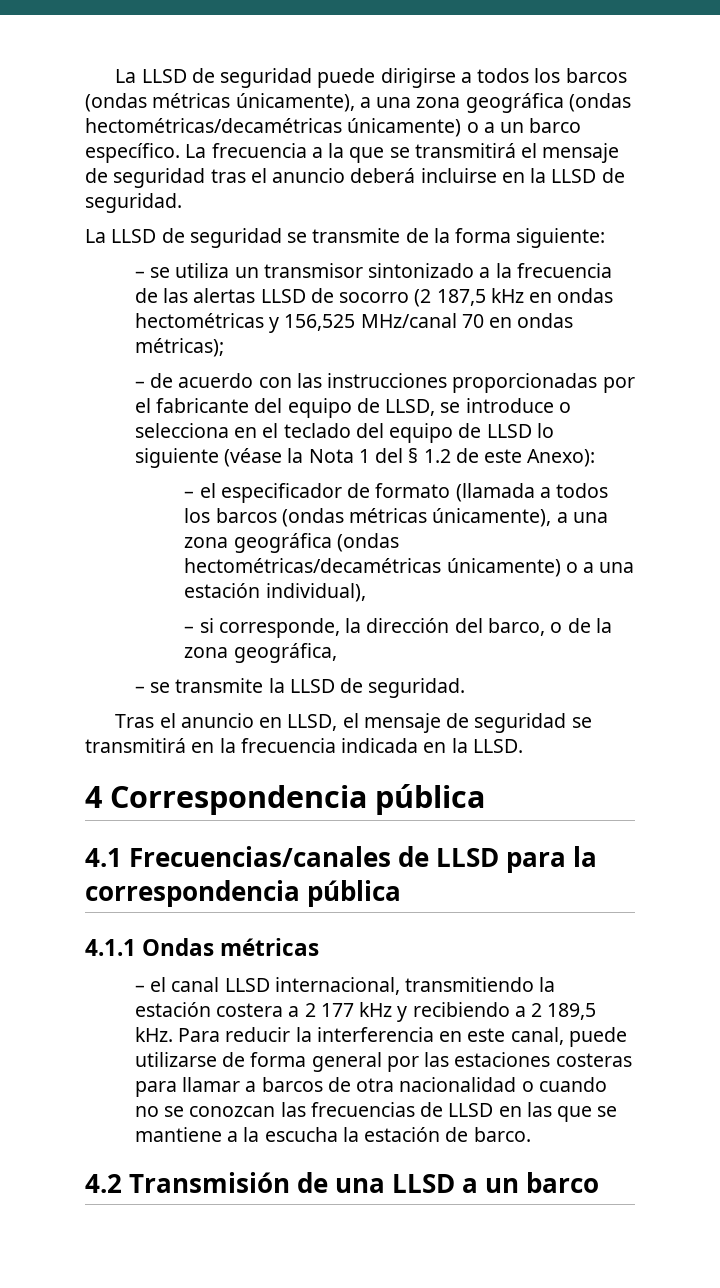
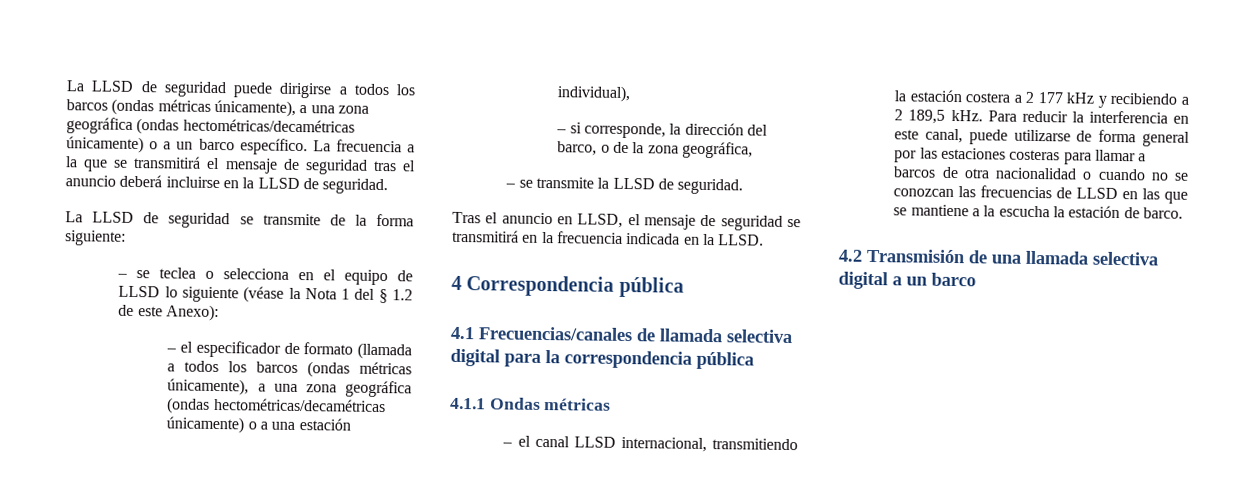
- – se utiliza un transmisor sintonizado a la frecuencia de las alertas LLSD de socorro (2 187,5 kHz en ondas hectométricas y 156,525 MHz/canal 70 en ondas métricas);
- – de acuerdo con las instrucciones proporcionadas por el fabricante del equipo de LLSD, se introduce o selecciona en el teclado del equipo de LLSD lo siguiente (véase la Nota 1 del § 1.2 de este Anexo):
+ – se teclea o selecciona en el equipo de LLSD lo siguiente (véase la Nota 1 del § 1.2 de este Anexo):
- 4.1 Frecuencias/canales de LLSD para la correspondencia pública
+ 4.1 Frecuencias/canales de llamada selectiva digital para la correspondencia pública
- 4.2 Transmisión de una LLSD a un barco
+ 4.2 Transmisión de una llamada selectiva digital a un barco

